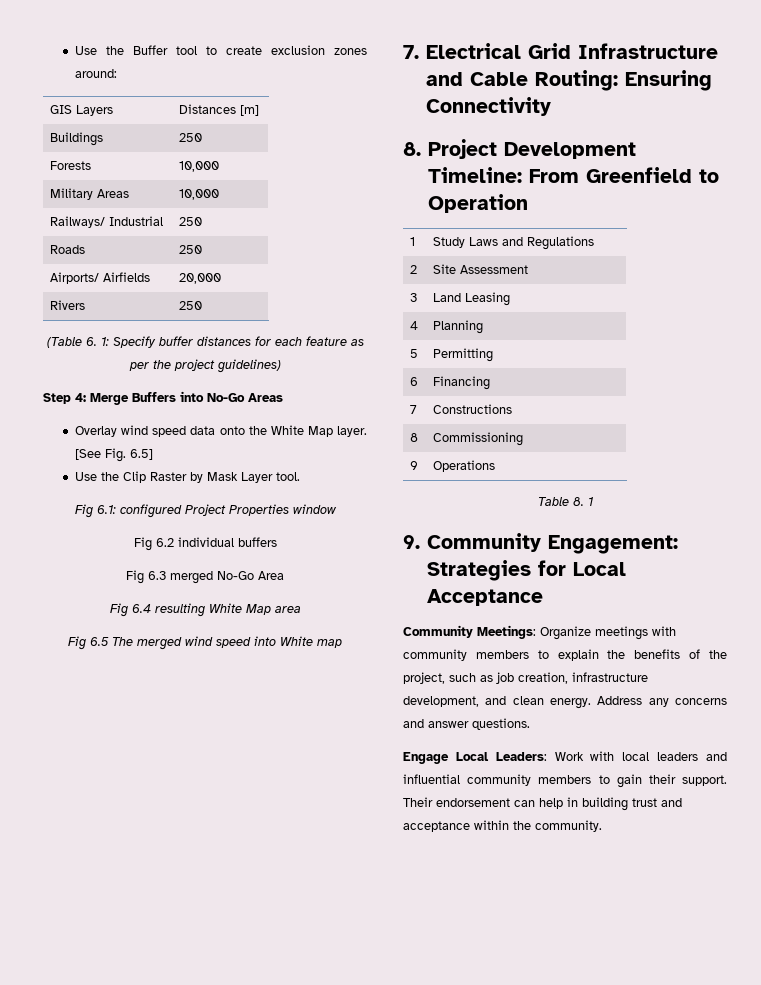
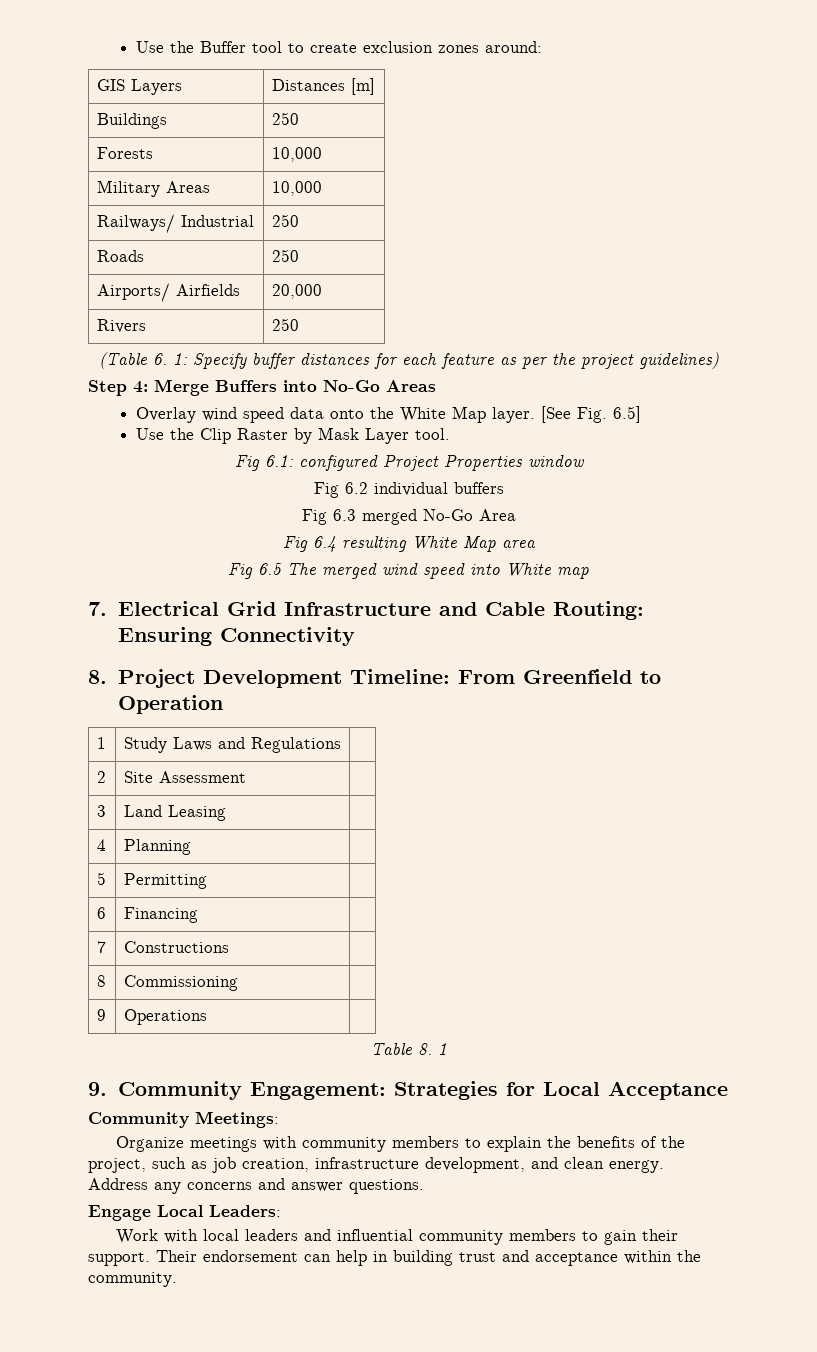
- Community Meetings: Organize meetings with community members to explain the benefits of the project, such as job creation, infrastructure development, and clean energy.
+ Community Meetings:
+ Organize meetings with community members to explain the benefits of the project, such as job creation, infrastructure development, and clean energy.
- Engage Local Leaders: Work with local leaders and influential community members to gain their support.
+ Engage Local Leaders:
+ Work with local leaders and influential community members to gain their support.

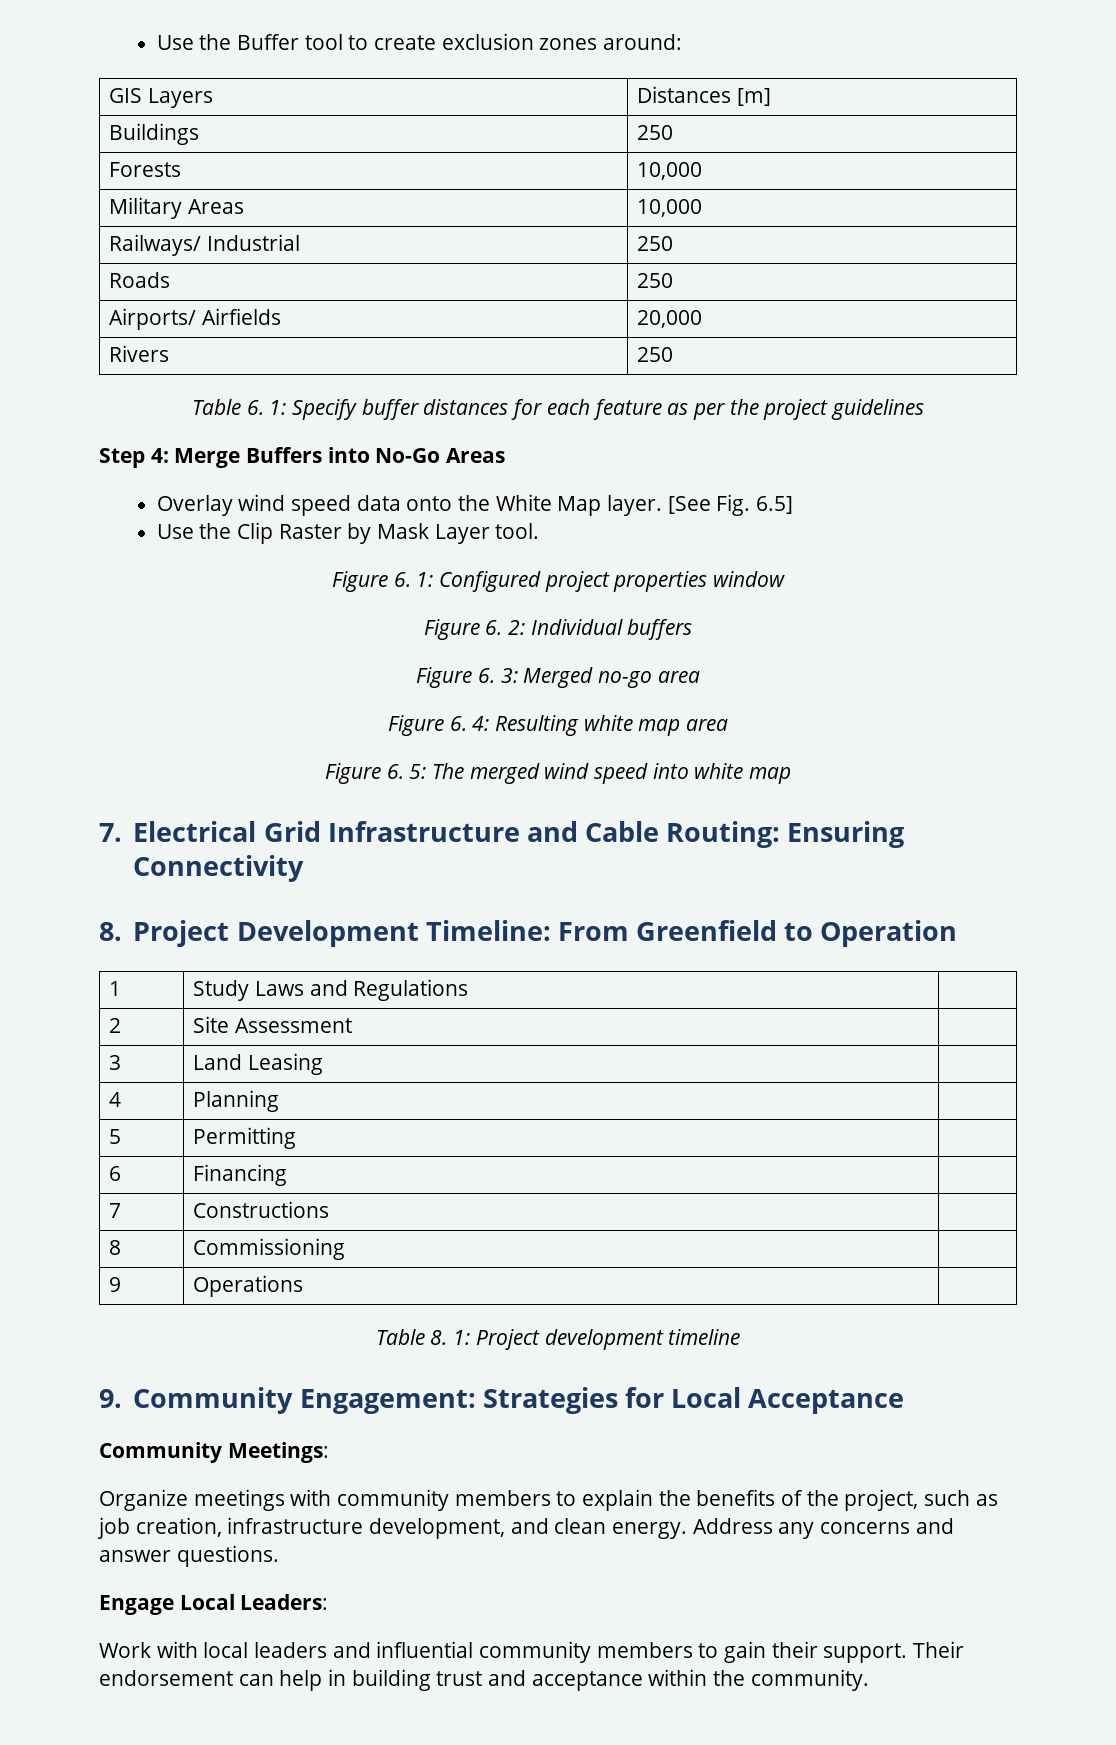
- (Table 6. 1: Specify buffer distances for each feature as per the project guidelines)
+ Table 6. 1: Specify buffer distances for each feature as per the project guidelines
- Fig 6.1: configured Project Properties window
- Fig 6.2 individual buffers
- Fig 6.3 merged No-Go Area
- Fig 6.4 resulting White Map area
- Fig 6.5 The merged wind speed into White map
+ Figure 6. 1: Configured project properties window
+ Figure 6. 2: Individual buffers
+ Figure 6. 3: Merged no-go area
+ Figure 6. 4: Resulting white map area
+ Figure 6. 5: The merged wind speed into white map
- Table 8. 1
+ Table 8. 1: Project development timeline

